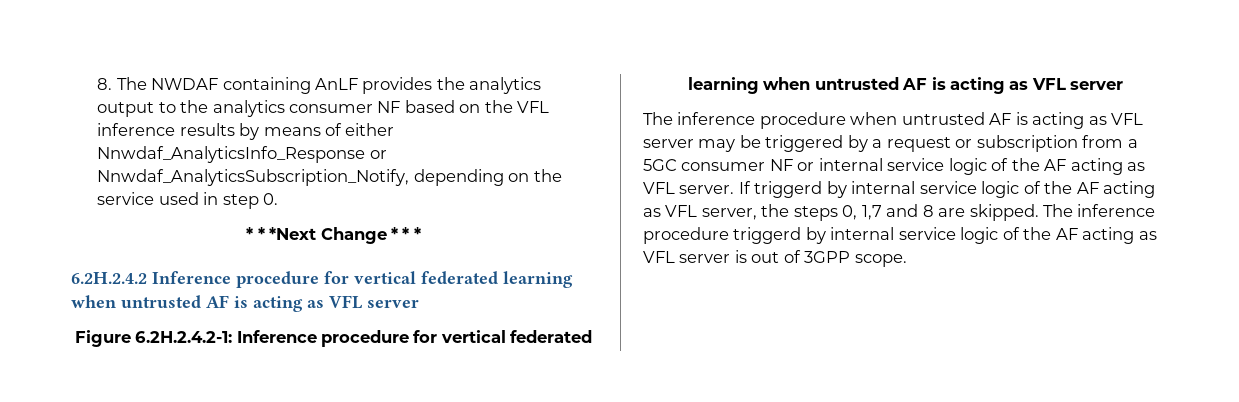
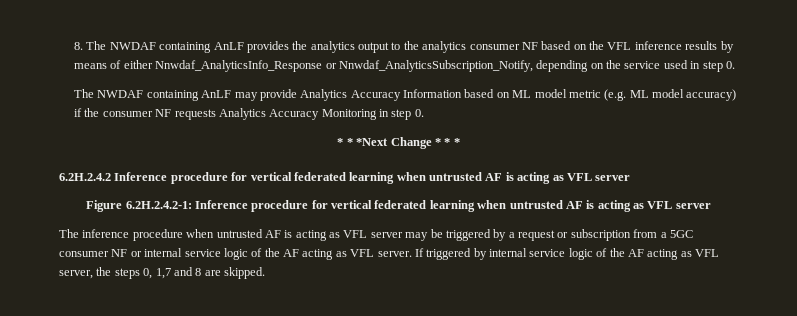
+ The NWDAF containing AnLF may provide Analytics Accuracy Information based on ML model metric (e.g. ML model accuracy) if the consumer NF requests Analytics Accuracy Monitoring in step 0.
- If triggerd by internal service logic of the AF acting as VFL server, the steps 0, 1,7 and 8 are skipped. The inference procedure triggerd by internal service logic of the AF acting as VFL server is out of 3GPP scope.
+ If triggered by internal service logic of the AF acting as VFL server, the steps 0, 1,7 and 8 are skipped.

